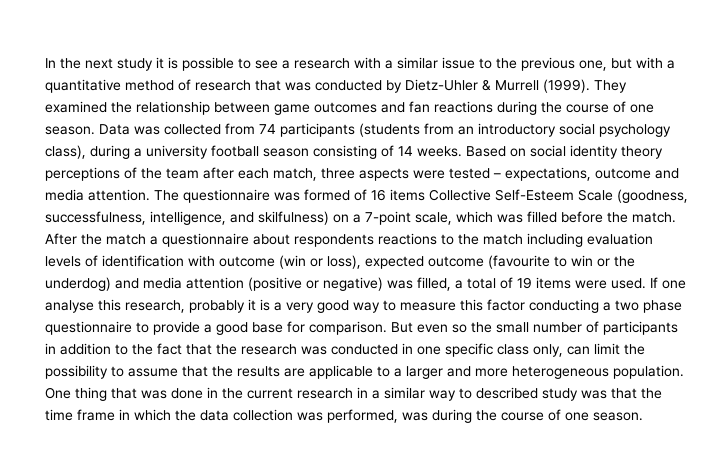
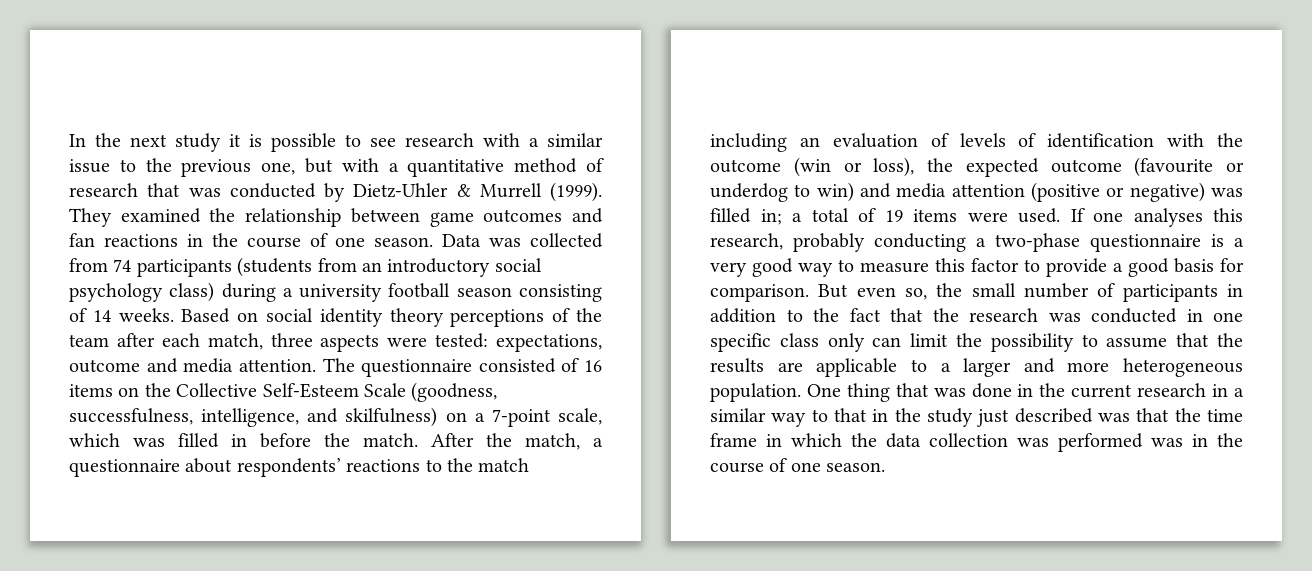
- In the next study it is possible to see a research with a similar issue to the previous one, but with a quantitative method of research that was conducted by Dietz-Uhler & Murrell (1999).
+ In the next study it is possible to see research with a similar issue to the previous one, but with a quantitative method of research that was conducted by Dietz-Uhler & Murrell (1999).
- They examined the relationship between game outcomes and fan reactions during the course of one season.
+ They examined the relationship between game outcomes and fan reactions in the course of one season.
- Data was collected from 74 participants (students from an introductory social psychology class), during a university football season consisting of 14 weeks.
+ Data was collected from 74 participants (students from an introductory social psychology class) during a university football season consisting of 14 weeks.
- Based on social identity theory perceptions of the team after each match, three aspects were tested – expectations, outcome and media attention.
+ Based on social identity theory perceptions of the team after each match, three aspects were tested: expectations, outcome and media attention.
- The questionnaire was formed of 16 items Collective Self-Esteem Scale (goodness, successfulness, intelligence, and skilfulness) on a 7-point scale, which was filled before the match.
+ The questionnaire consisted of 16 items on the Collective Self-Esteem Scale (goodness, successfulness, intelligence, and skilfulness) on a 7-point scale, which was filled in before the match.
- After the match a questionnaire about respondents reactions to the match including evaluation levels of identification with outcome (win or loss), expected outcome (favourite to win or the underdog) and media attention (positive or negative) was filled, a total of 19 items were used.
+ After the match, a questionnaire about respondents’ reactions to the match including an evaluation of levels of identification with the outcome (win or loss), the expected outcome (favourite or underdog to win) and media attention (positive or negative) was filled in; a total of 19 items were used.
- If one analyse this research, probably it is a very good way to measure this factor conducting a two phase questionnaire to provide a good base for comparison.
+ If one analyses this research, probably conducting a two-phase questionnaire is a very good way to measure this factor to provide a good basis for comparison.
- But even so the small number of participants in addition to the fact that the research was conducted in one specific class only, can limit the possibility to assume that the results are applicable to a larger and more heterogeneous population.
+ But even so, the small number of participants in addition to the fact that the research was conducted in one specific class only can limit the possibility to assume that the results are applicable to a larger and more heterogeneous population.
- One thing that was done in the current research in a similar way to described study was that the time frame in which the data collection was performed, was during the course of one season.
+ One thing that was done in the current research in a similar way to that in the study just described was that the time frame in which the data collection was performed was in the course of one season.

